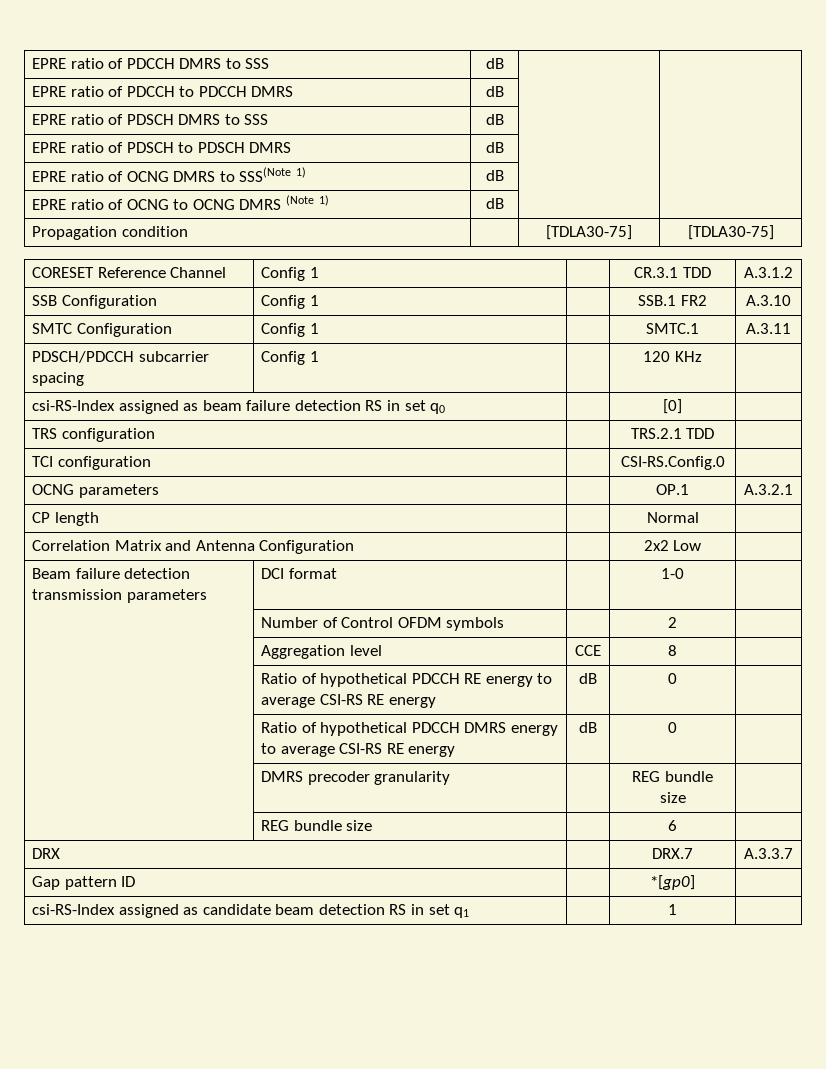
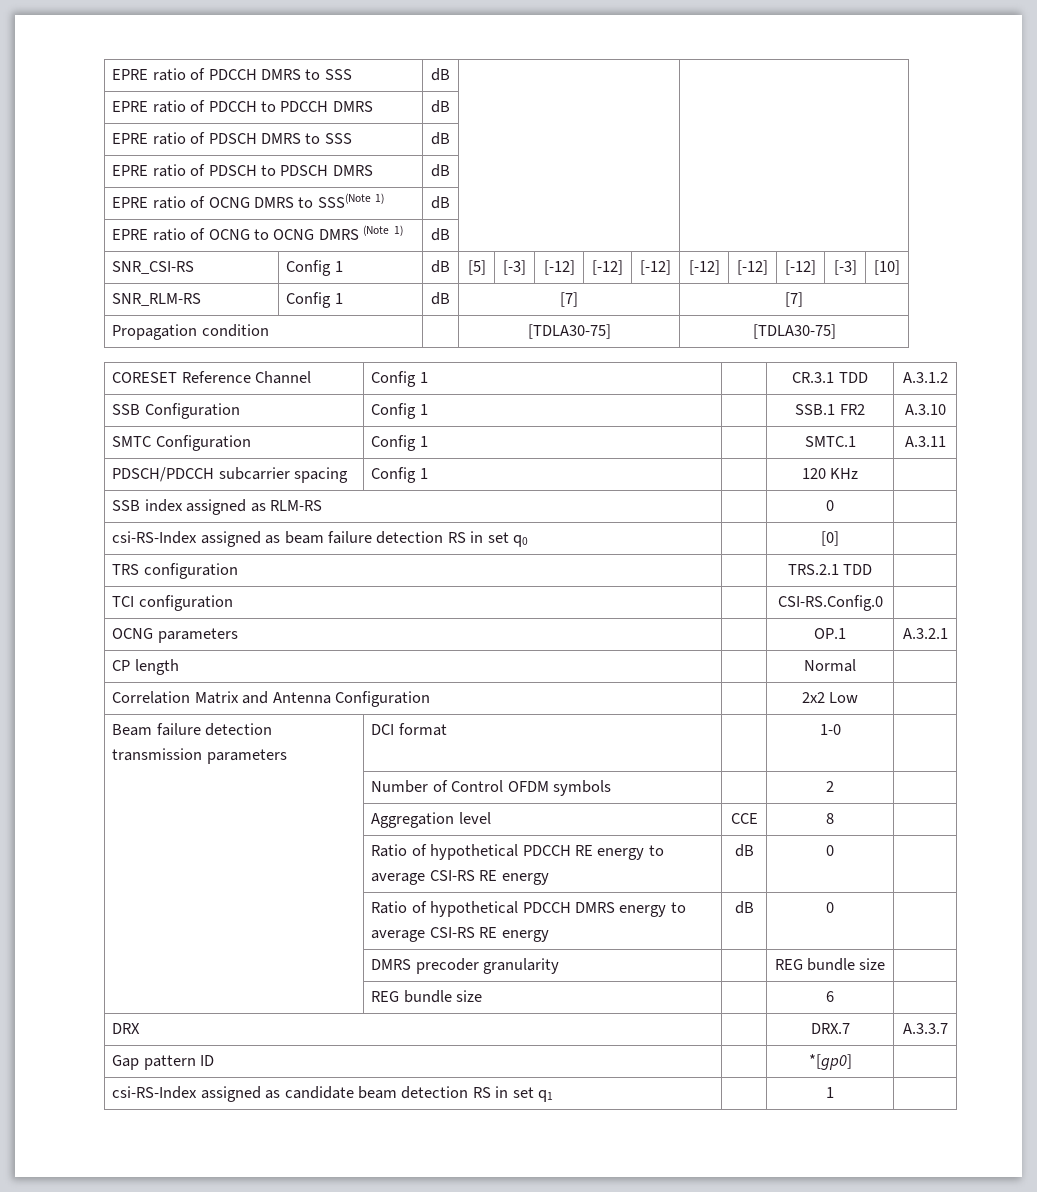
+ SNR_CSI-RS | Config 1 | dB | [5] | [-3] | [-12] | [-12] | [-12] | [-12] | [-12] | [-12] | [-3] | [10]
+ SNR_RLM-RS | Config 1 | dB | [7] | [7]
+ SSB index assigned as RLM-RS | | 0 |

